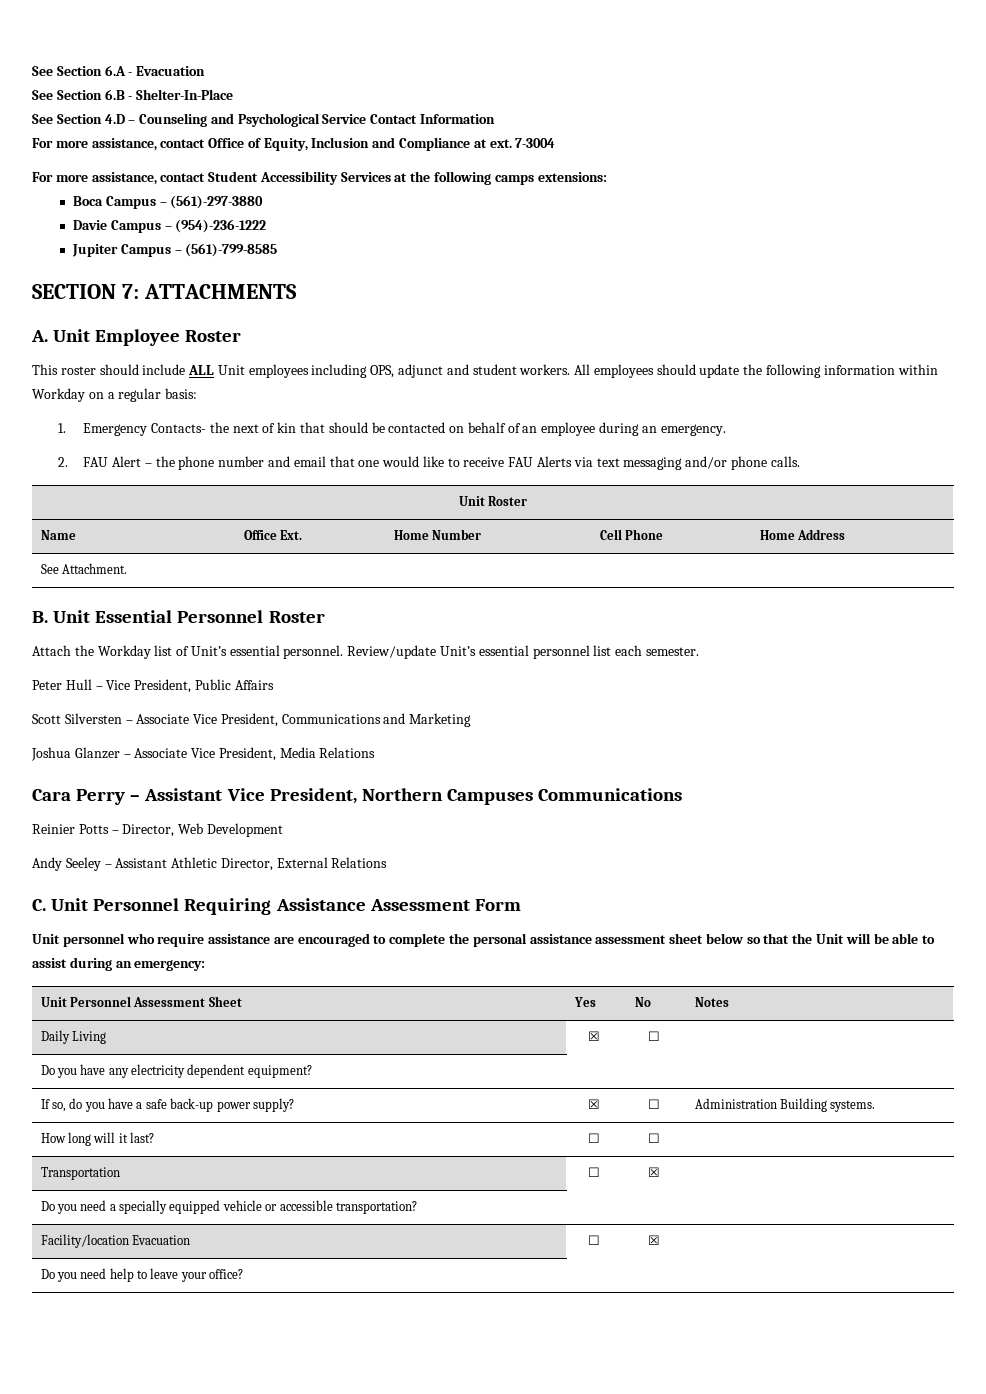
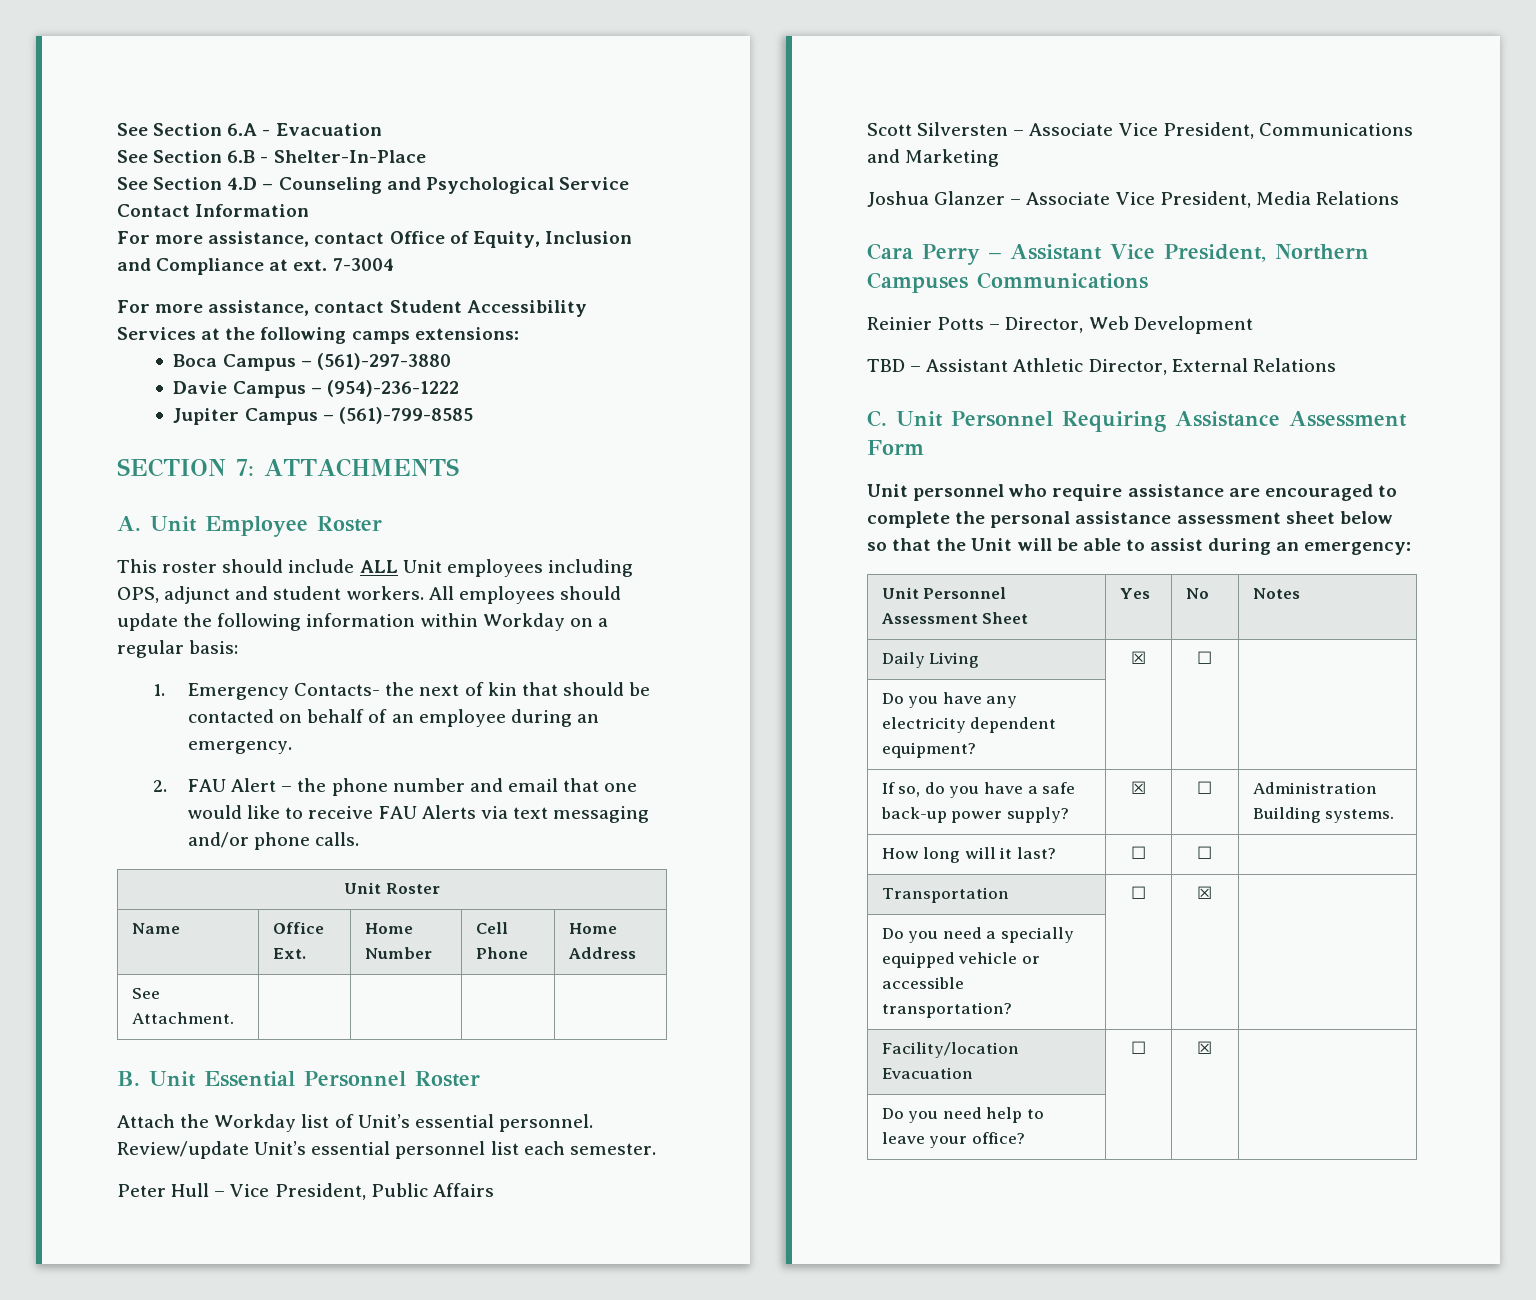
- Andy Seeley – Assistant Athletic Director, External Relations
+ TBD – Assistant Athletic Director, External Relations

